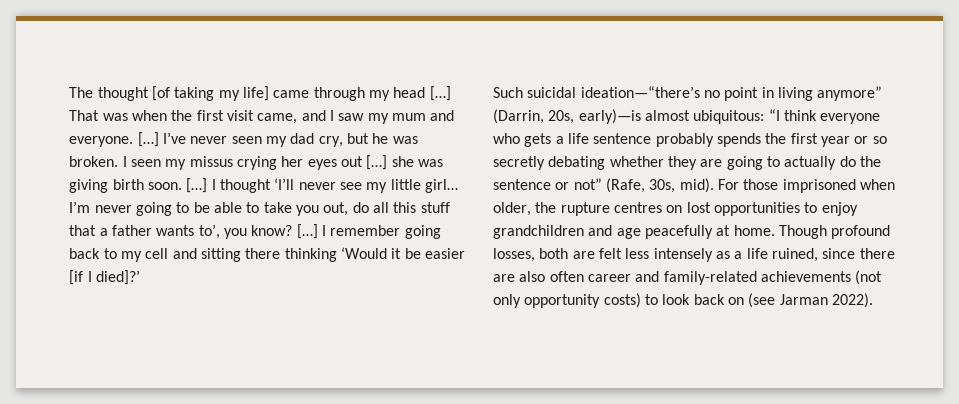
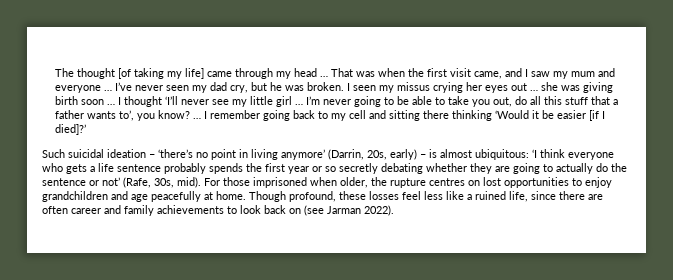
- The thought [of taking my life] came through my head […]
+ The thought [of taking my life] came through my head …
- That was when the first visit came, and I saw my mum and everyone. […]
+ That was when the first visit came, and I saw my mum and everyone …
- I seen my missus crying her eyes out […] she was giving birth soon. […]
+ I seen my missus crying her eyes out … she was giving birth soon …
- I thought ‘I’ll never see my little girl…
+ I thought ‘I’ll never see my little girl …
- I’m never going to be able to take you out, do all this stuff that a father wants to’, you know? […]
+ I’m never going to be able to take you out, do all this stuff that a father wants to’, you know? …
- Such suicidal ideation—“there’s no point in living anymore” (Darrin, 20s, early)—is almost ubiquitous: “I think everyone who gets a life sentence probably spends the first year or so secretly debating whether they are going to actually do the sentence or not” (Rafe, 30s, mid).
+ Such suicidal ideation – ‘there’s no point in living anymore’ (Darrin, 20s, early) – is almost ubiquitous: ‘I think everyone who gets a life sentence probably spends the first year or so secretly debating whether they are going to actually do the sentence or not’ (Rafe, 30s, mid).
- Though profound losses, both are felt less intensely as a life ruined, since there are also often career and family-related achievements (not only opportunity costs) to look back on (see Jarman 2022).
+ Though profound, these losses feel less like a ruined life, since there are often career and family achievements to look back on (see Jarman 2022).

